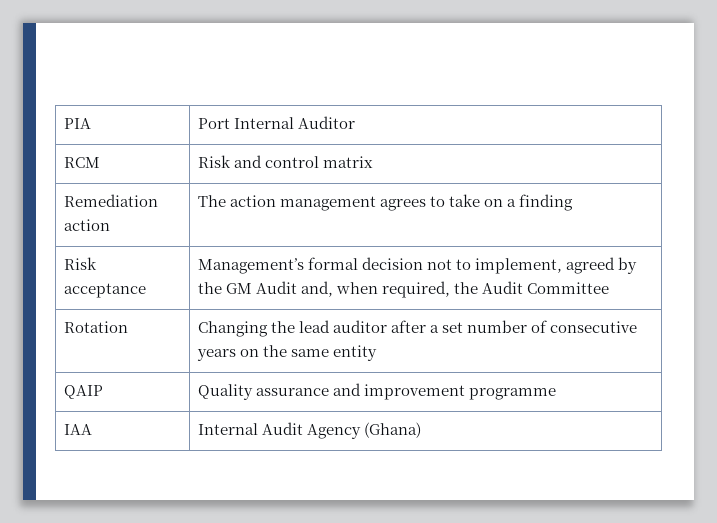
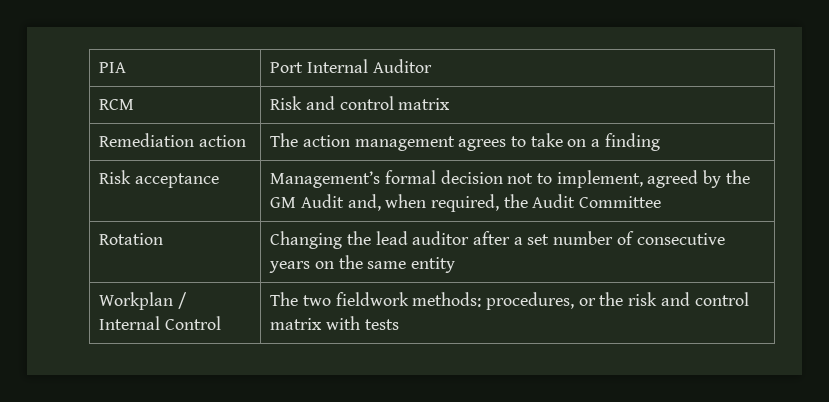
- QAIP | Quality assurance and improvement programme
- IAA | Internal Audit Agency (Ghana)
+ Workplan / Internal Control | The two fieldwork methods: procedures, or the risk and control matrix with tests

